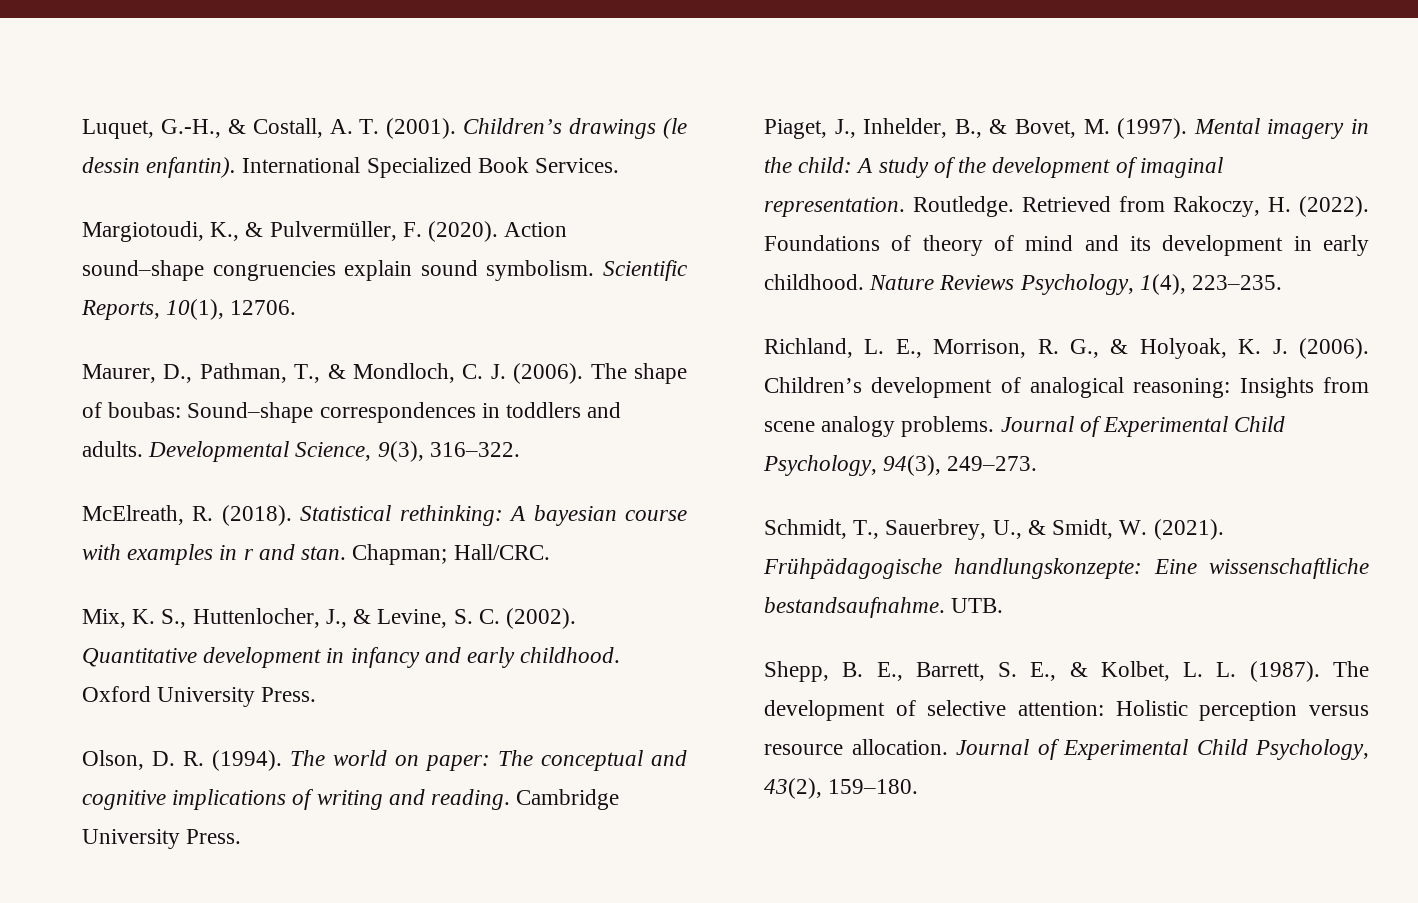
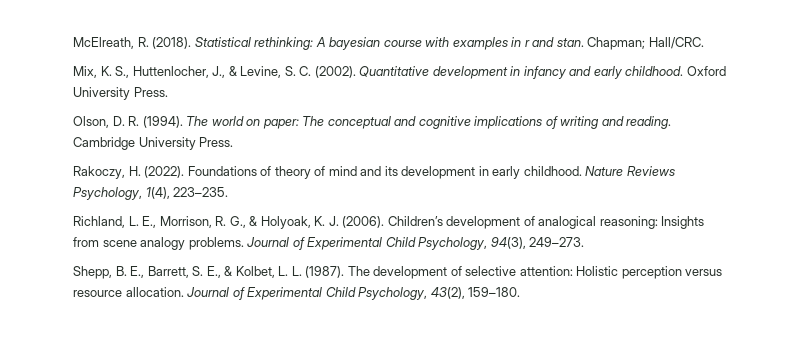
- Luquet, G.-H., & Costall, A. T. (2001). Children’s drawings (le dessin enfantin). International Specialized Book Services.
- Margiotoudi, K., & Pulvermüller, F. (2020). Action sound–shape congruencies explain sound symbolism. Scientific Reports, 10(1), 12706.
- Maurer, D., Pathman, T., & Mondloch, C. J. (2006). The shape of boubas: Sound–shape correspondences in toddlers and adults. Developmental Science, 9(3), 316–322.
- Piaget, J., Inhelder, B., & Bovet, M. (1997). Mental imagery in the child: A study of the development of imaginal representation. Routledge. Retrieved from Rakoczy, H. (2022).
+ Rakoczy, H. (2022).
- Schmidt, T., Sauerbrey, U., & Smidt, W. (2021). Frühpädagogische handlungskonzepte: Eine wissenschaftliche bestandsaufnahme. UTB.

